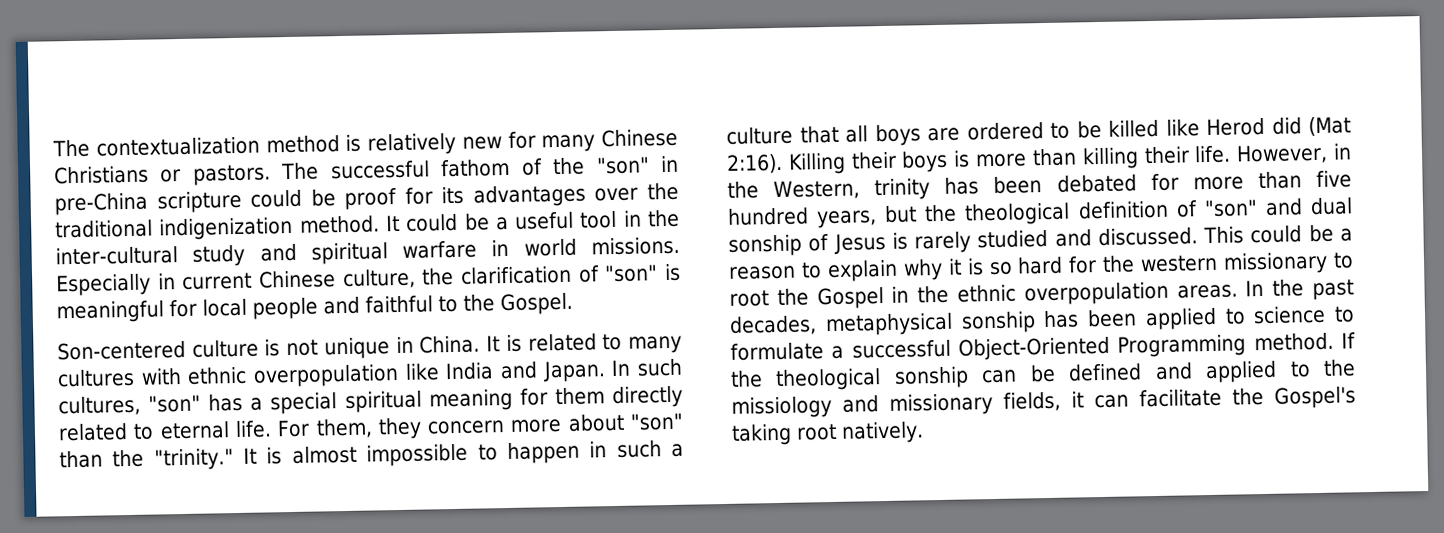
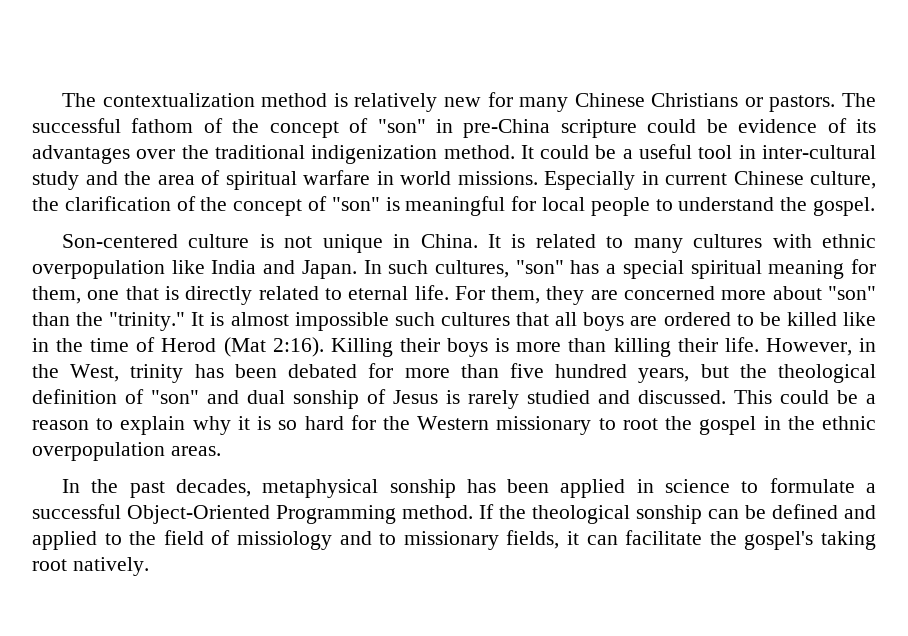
- The successful fathom of the "son" in pre-China scripture could be proof for its advantages over the traditional indigenization method.
+ The successful fathom of the concept of "son" in pre-China scripture could be evidence of its advantages over the traditional indigenization method.
- It could be a useful tool in the inter-cultural study and spiritual warfare in world missions.
+ It could be a useful tool in inter-cultural study and the area of spiritual warfare in world missions.
- Especially in current Chinese culture, the clarification of "son" is meaningful for local people and faithful to the Gospel.
+ Especially in current Chinese culture, the clarification of the concept of "son" is meaningful for local people to understand the gospel.
- In such cultures, "son" has a special spiritual meaning for them directly related to eternal life.
+ In such cultures, "son" has a special spiritual meaning for them, one that is directly related to eternal life.
- For them, they concern more about "son" than the "trinity."
+ For them, they are concerned more about "son" than the "trinity."
- It is almost impossible to happen in such a culture that all boys are ordered to be killed like Herod did (Mat 2:16).
+ It is almost impossible such cultures that all boys are ordered to be killed like in the time of Herod (Mat 2:16).
- However, in the Western, trinity has been debated for more than five hundred years, but the theological definition of "son" and dual sonship of Jesus is rarely studied and discussed.
+ However, in the West, trinity has been debated for more than five hundred years, but the theological definition of "son" and dual sonship of Jesus is rarely studied and discussed.
- This could be a reason to explain why it is so hard for the western missionary to root the Gospel in the ethnic overpopulation areas. In the past decades, metaphysical sonship has been applied to science to formulate a successful Object-Oriented Programming method.
+ This could be a reason to explain why it is so hard for the Western missionary to root the gospel in the ethnic overpopulation areas.
+ In the past decades, metaphysical sonship has been applied in science to formulate a successful Object-Oriented Programming method.
- If the theological sonship can be defined and applied to the missiology and missionary fields, it can facilitate the Gospel's taking root natively.
+ If the theological sonship can be defined and applied to the field of missiology and to missionary fields, it can facilitate the gospel's taking root natively.

